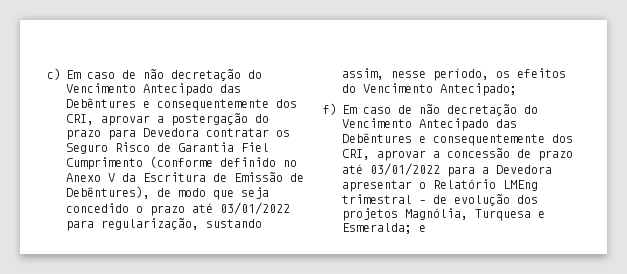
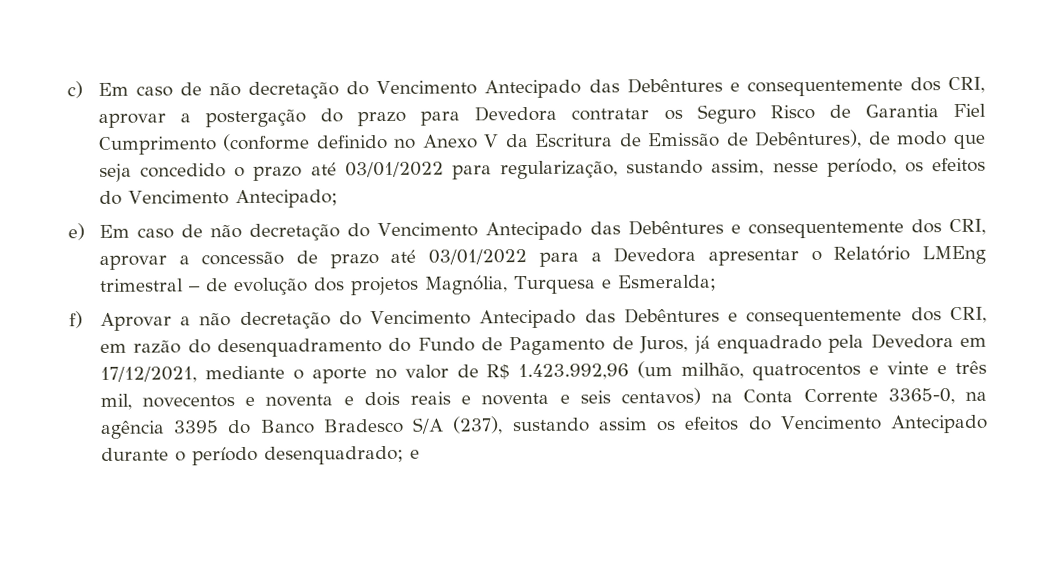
- f) Em caso de não decretação do Vencimento Antecipado das Debêntures e consequentemente dos CRI, aprovar a concessão de prazo até 03/01/2022 para a Devedora apresentar o Relatório LMEng trimestral – de evolução dos projetos Magnólia, Turquesa e Esmeralda; e
+ e) Em caso de não decretação do Vencimento Antecipado das Debêntures e consequentemente dos CRI, aprovar a concessão de prazo até 03/01/2022 para a Devedora apresentar o Relatório LMEng trimestral – de evolução dos projetos Magnólia, Turquesa e Esmeralda;
+ f) Aprovar a não decretação do Vencimento Antecipado das Debêntures e consequentemente dos CRI, em razão do desenquadramento do Fundo de Pagamento de Juros, já enquadrado pela Devedora em 17/12/2021, mediante o aporte no valor de R$ 1.423.992,96 (um milhão, quatrocentos e vinte e três mil, novecentos e noventa e dois reais e noventa e seis centavos) na Conta Corrente 3365-0, na agência 3395 do Banco Bradesco S/A (237), sustando assim os efeitos do Vencimento Antecipado durante o período desenquadrado; e

